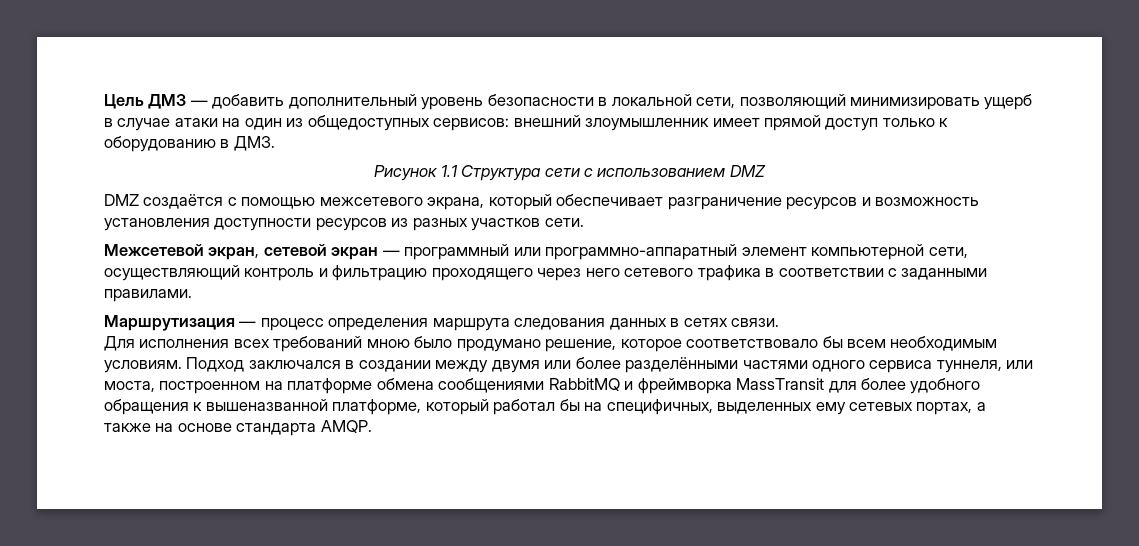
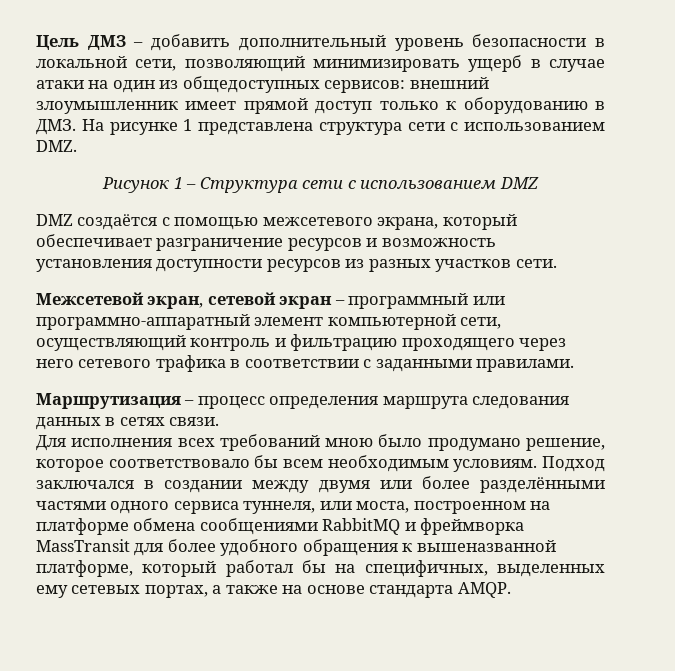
- Цель ДМЗ — добавить дополнительный уровень безопасности в локальной сети, позволяющий минимизировать ущерб в случае атаки на один из общедоступных сервисов: внешний злоумышленник имеет прямой доступ только к оборудованию в ДМЗ.
+ Цель ДМЗ – добавить дополнительный уровень безопасности в локальной сети, позволяющий минимизировать ущерб в случае атаки на один из общедоступных сервисов: внешний злоумышленник имеет прямой доступ только к оборудованию в ДМЗ. На рисунке 1 представлена структура сети с использованием DMZ.
- Рисунок 1.1 Структура сети с использованием DMZ
+ Рисунок 1 – Структура сети с использованием DMZ
- Межсетевой экран, сетевой экран — программный или программно-аппаратный элемент компьютерной сети, осуществляющий контроль и фильтрацию проходящего через него сетевого трафика в соответствии с заданными правилами.
+ Межсетевой экран, сетевой экран – программный или программно-аппаратный элемент компьютерной сети, осуществляющий контроль и фильтрацию проходящего через него сетевого трафика в соответствии с заданными правилами.
- Маршрутизация — процесс определения маршрута следования данных в сетях связи.
+ Маршрутизация – процесс определения маршрута следования данных в сетях связи.

